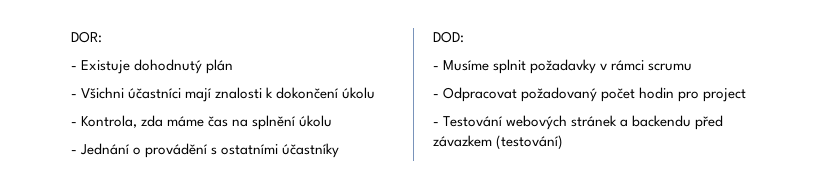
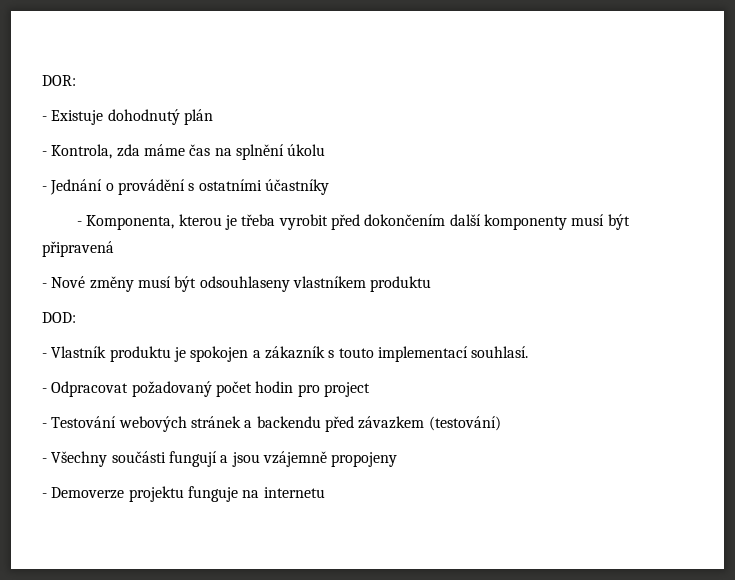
- - Všichni účastníci mají znalosti k dokončení úkolu
+ - Komponenta, kterou je třeba vyrobit před dokončením další komponenty musí být připravená
+ - Nové změny musí být odsouhlaseny vlastníkem produktu
  DOD:
- - Musíme splnit požadavky v rámci scrumu
+ - Vlastník produktu je spokojen a zákazník s touto implementací souhlasí.
+ - Všechny součásti fungují a jsou vzájemně propojeny
+ - Demoverze projektu funguje na internetu

